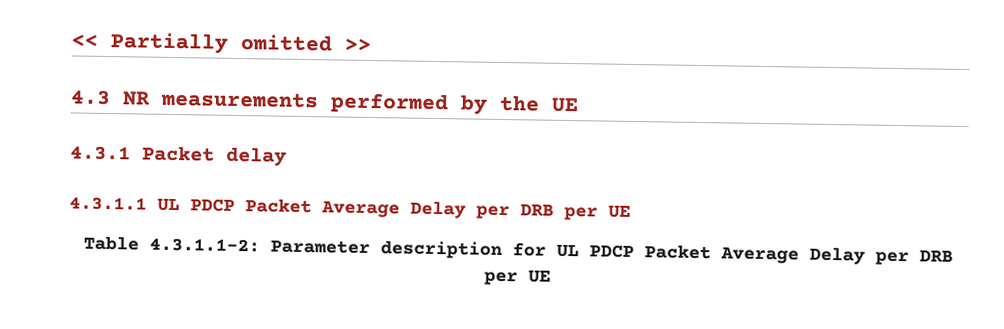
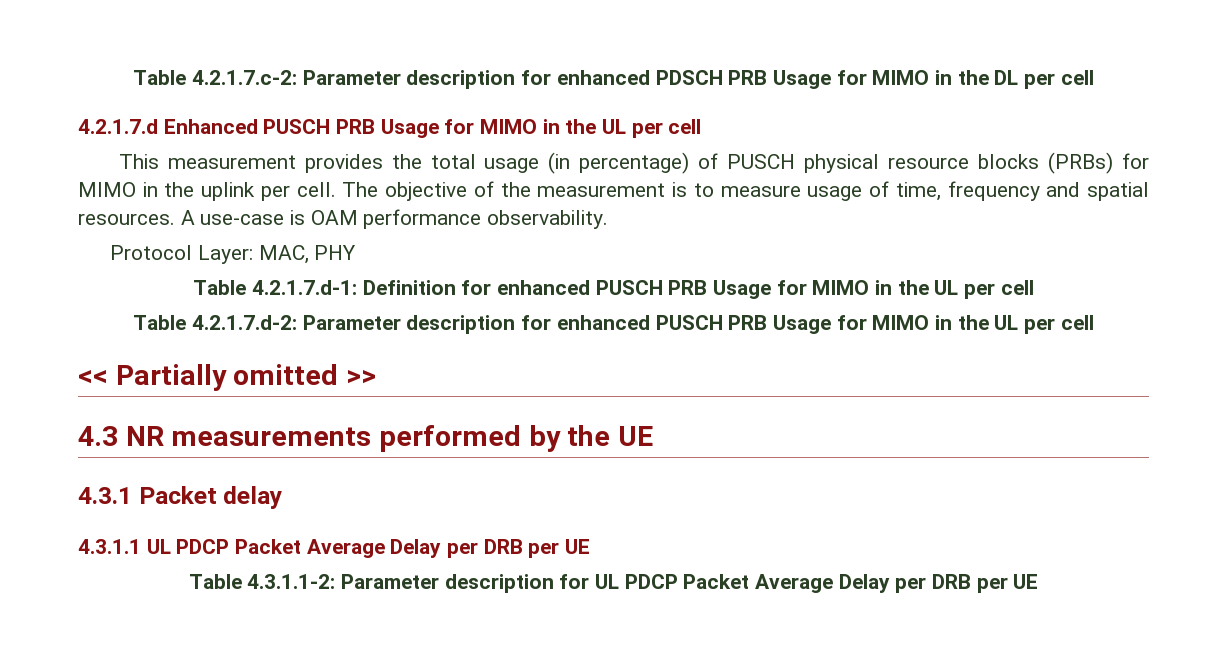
+ Table 4.2.1.7.c-2: Parameter description for enhanced PDSCH PRB Usage for MIMO in the DL per cell
+ 4.2.1.7.d Enhanced PUSCH PRB Usage for MIMO in the UL per cell
+ This measurement provides the total usage (in percentage) of PUSCH physical resource blocks (PRBs) for MIMO in the uplink per cell. The objective of the measurement is to measure usage of time, frequency and spatial resources. A use-case is OAM performance observability.
+ Protocol Layer: MAC, PHY
+ Table 4.2.1.7.d-1: Definition for enhanced PUSCH PRB Usage for MIMO in the UL per cell
+ Table 4.2.1.7.d-2: Parameter description for enhanced PUSCH PRB Usage for MIMO in the UL per cell

